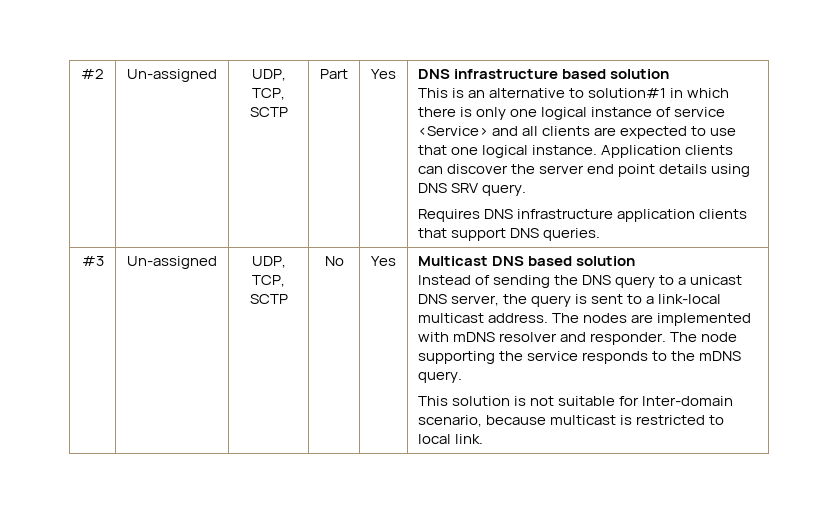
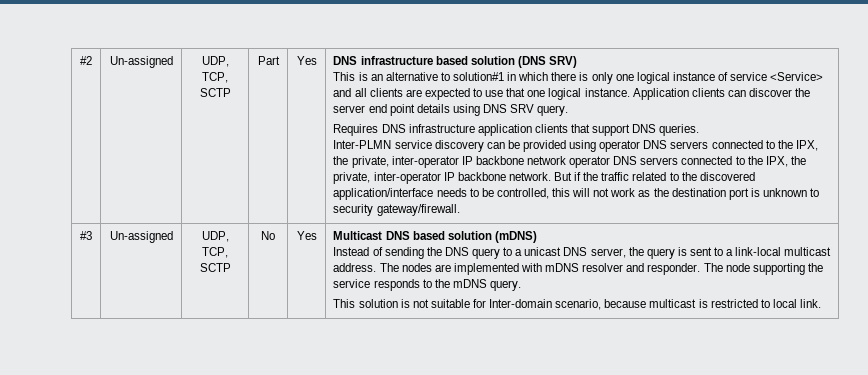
- DNS infrastructure based solution
+ DNS infrastructure based solution (DNS SRV)
+ Inter-PLMN service discovery can be provided using operator DNS servers connected to the IPX, the private, inter-operator IP backbone network operator DNS servers connected to the IPX, the private, inter-operator IP backbone network. But if the traffic related to the discovered application/interface needs to be controlled, this will not work as the destination port is unknown to security gateway/firewall.
- Multicast DNS based solution
+ Multicast DNS based solution (mDNS)

